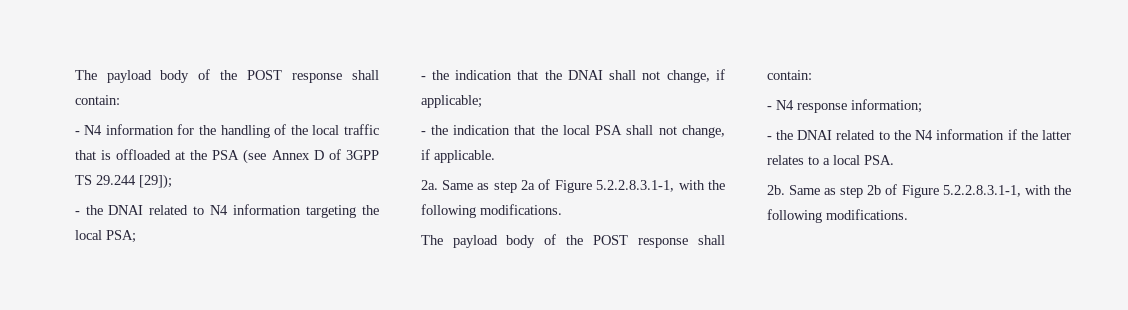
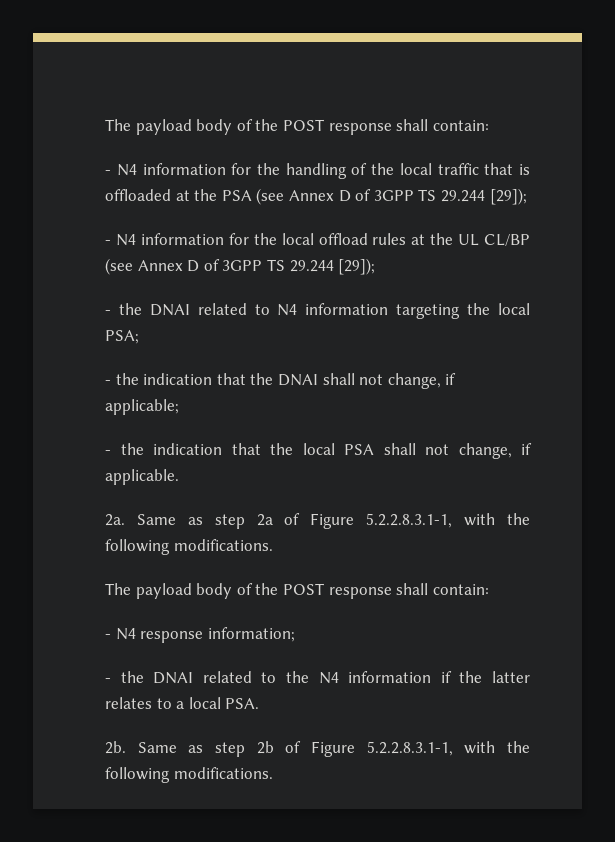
+ - N4 information for the local offload rules at the UL CL/BP (see Annex D of 3GPP TS 29.244 [29]);

